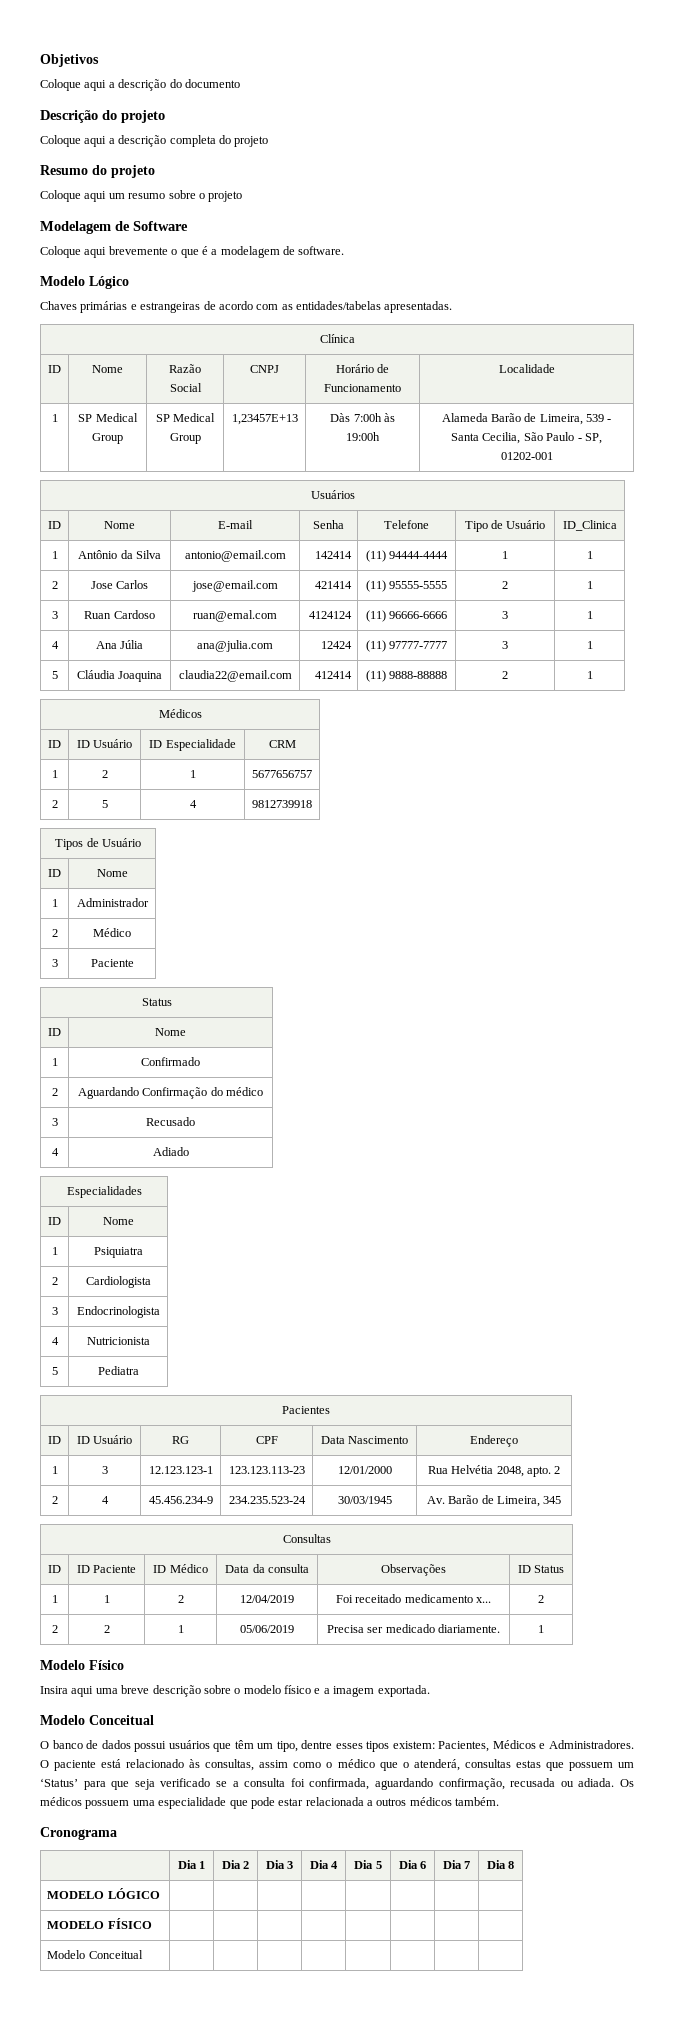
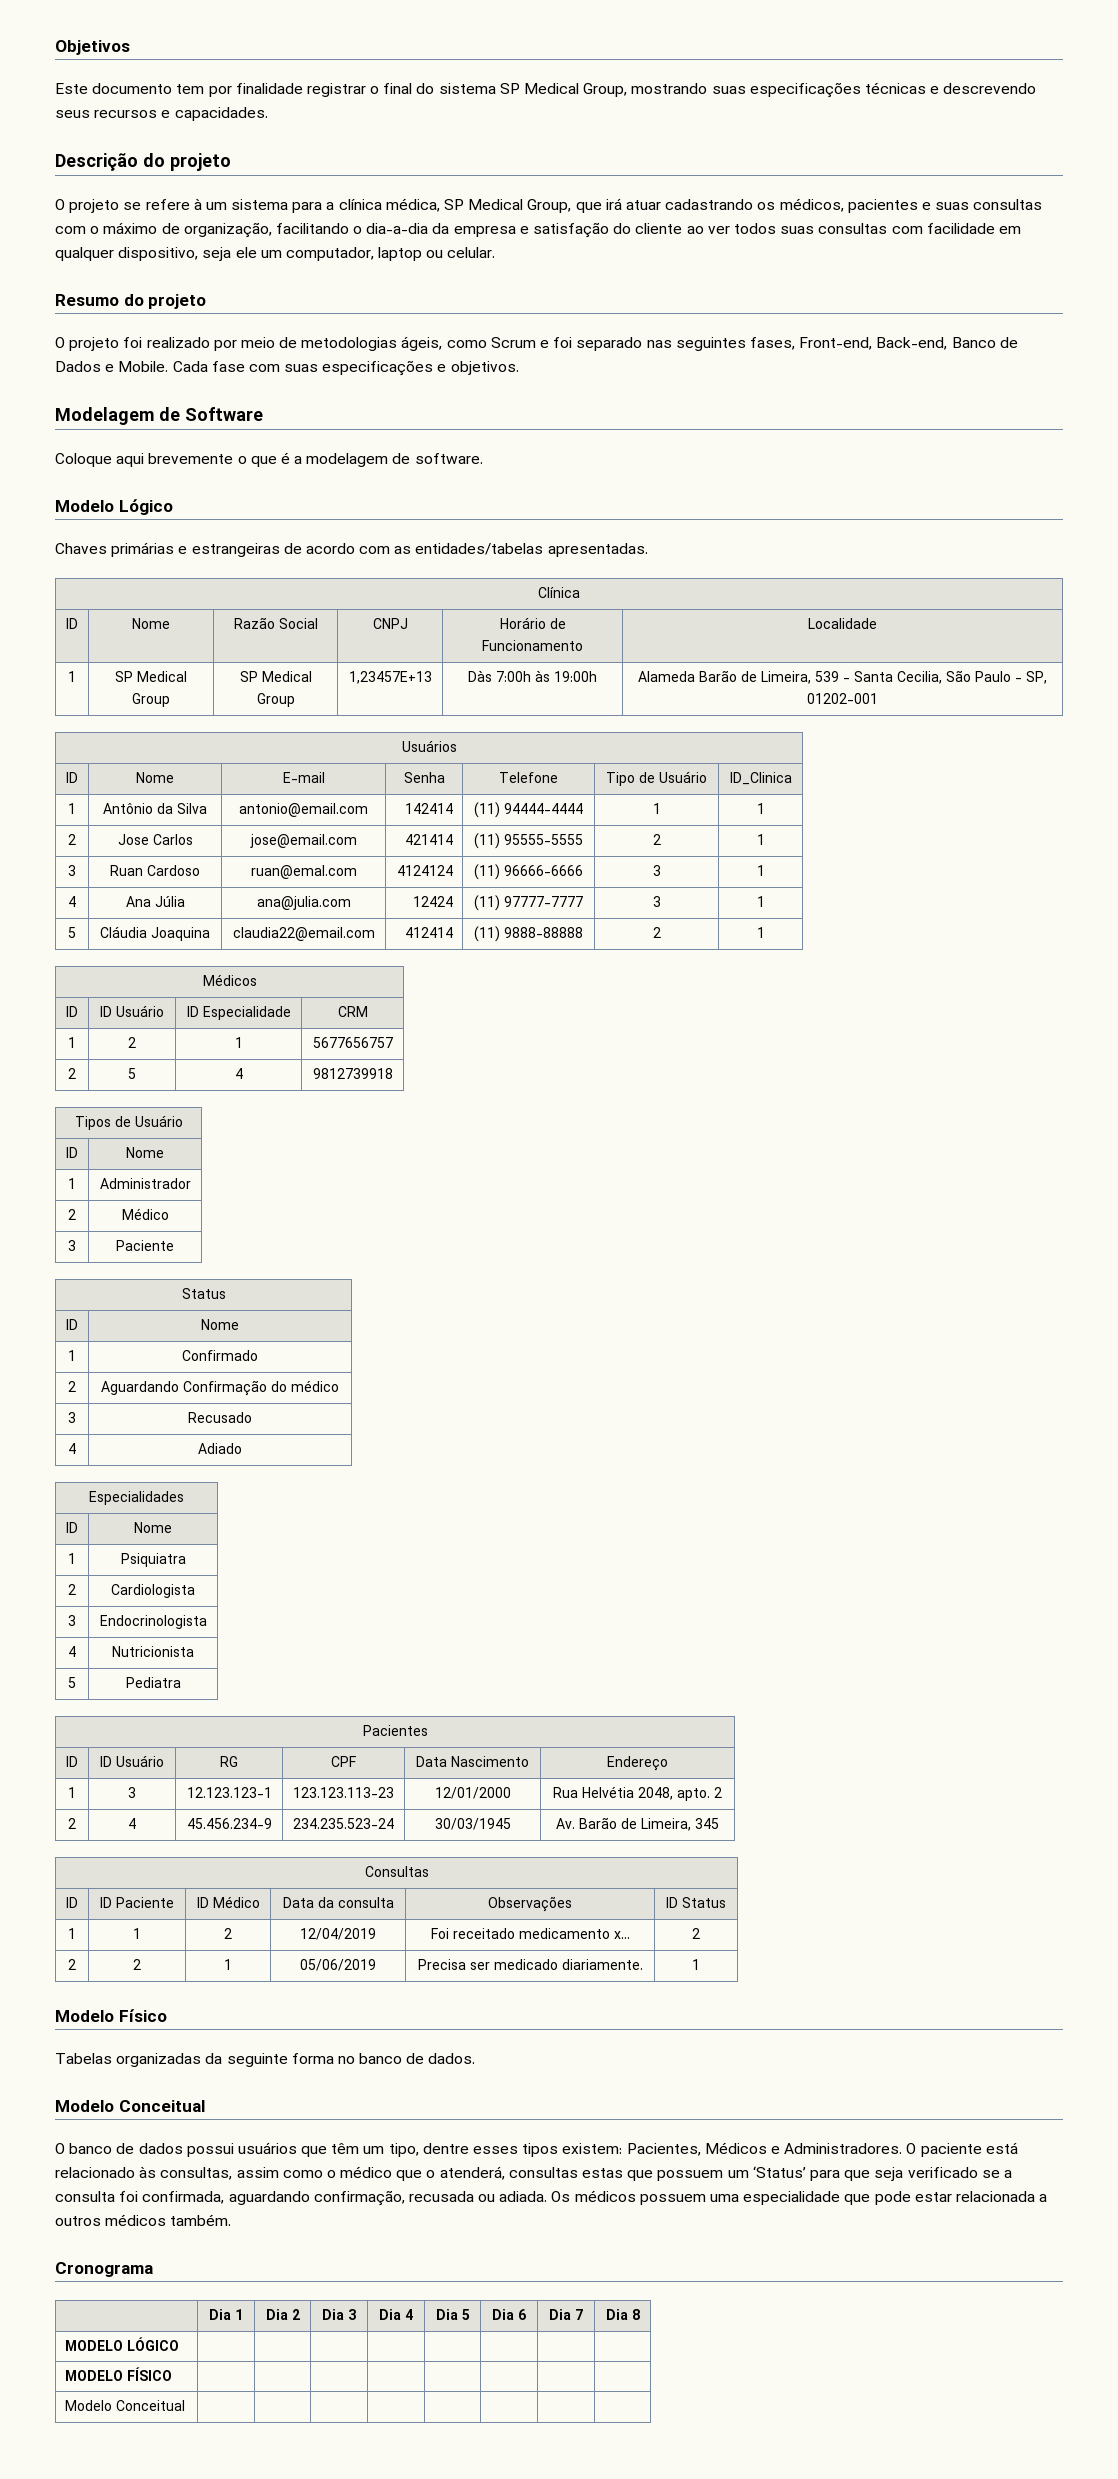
- Coloque aqui a descrição do documento
+ Este documento tem por finalidade registrar o final do sistema SP Medical Group, mostrando suas especificações técnicas e descrevendo seus recursos e capacidades.
  Descrição do projeto
- Coloque aqui a descrição completa do projeto
+ O projeto se refere à um sistema para a clínica médica, SP Medical Group, que irá atuar cadastrando os médicos, pacientes e suas consultas com o máximo de organização, facilitando o dia-a-dia da empresa e satisfação do cliente ao ver todos suas consultas com facilidade em qualquer dispositivo, seja ele um computador, laptop ou celular.
  Resumo do projeto
- Coloque aqui um resumo sobre o projeto
+ O projeto foi realizado por meio de metodologias ágeis, como Scrum e foi separado nas seguintes fases, Front-end, Back-end, Banco de Dados e Mobile. Cada fase com suas especificações e objetivos.
- Insira aqui uma breve descrição sobre o modelo físico e a imagem exportada.
+ Tabelas organizadas da seguinte forma no banco de dados.

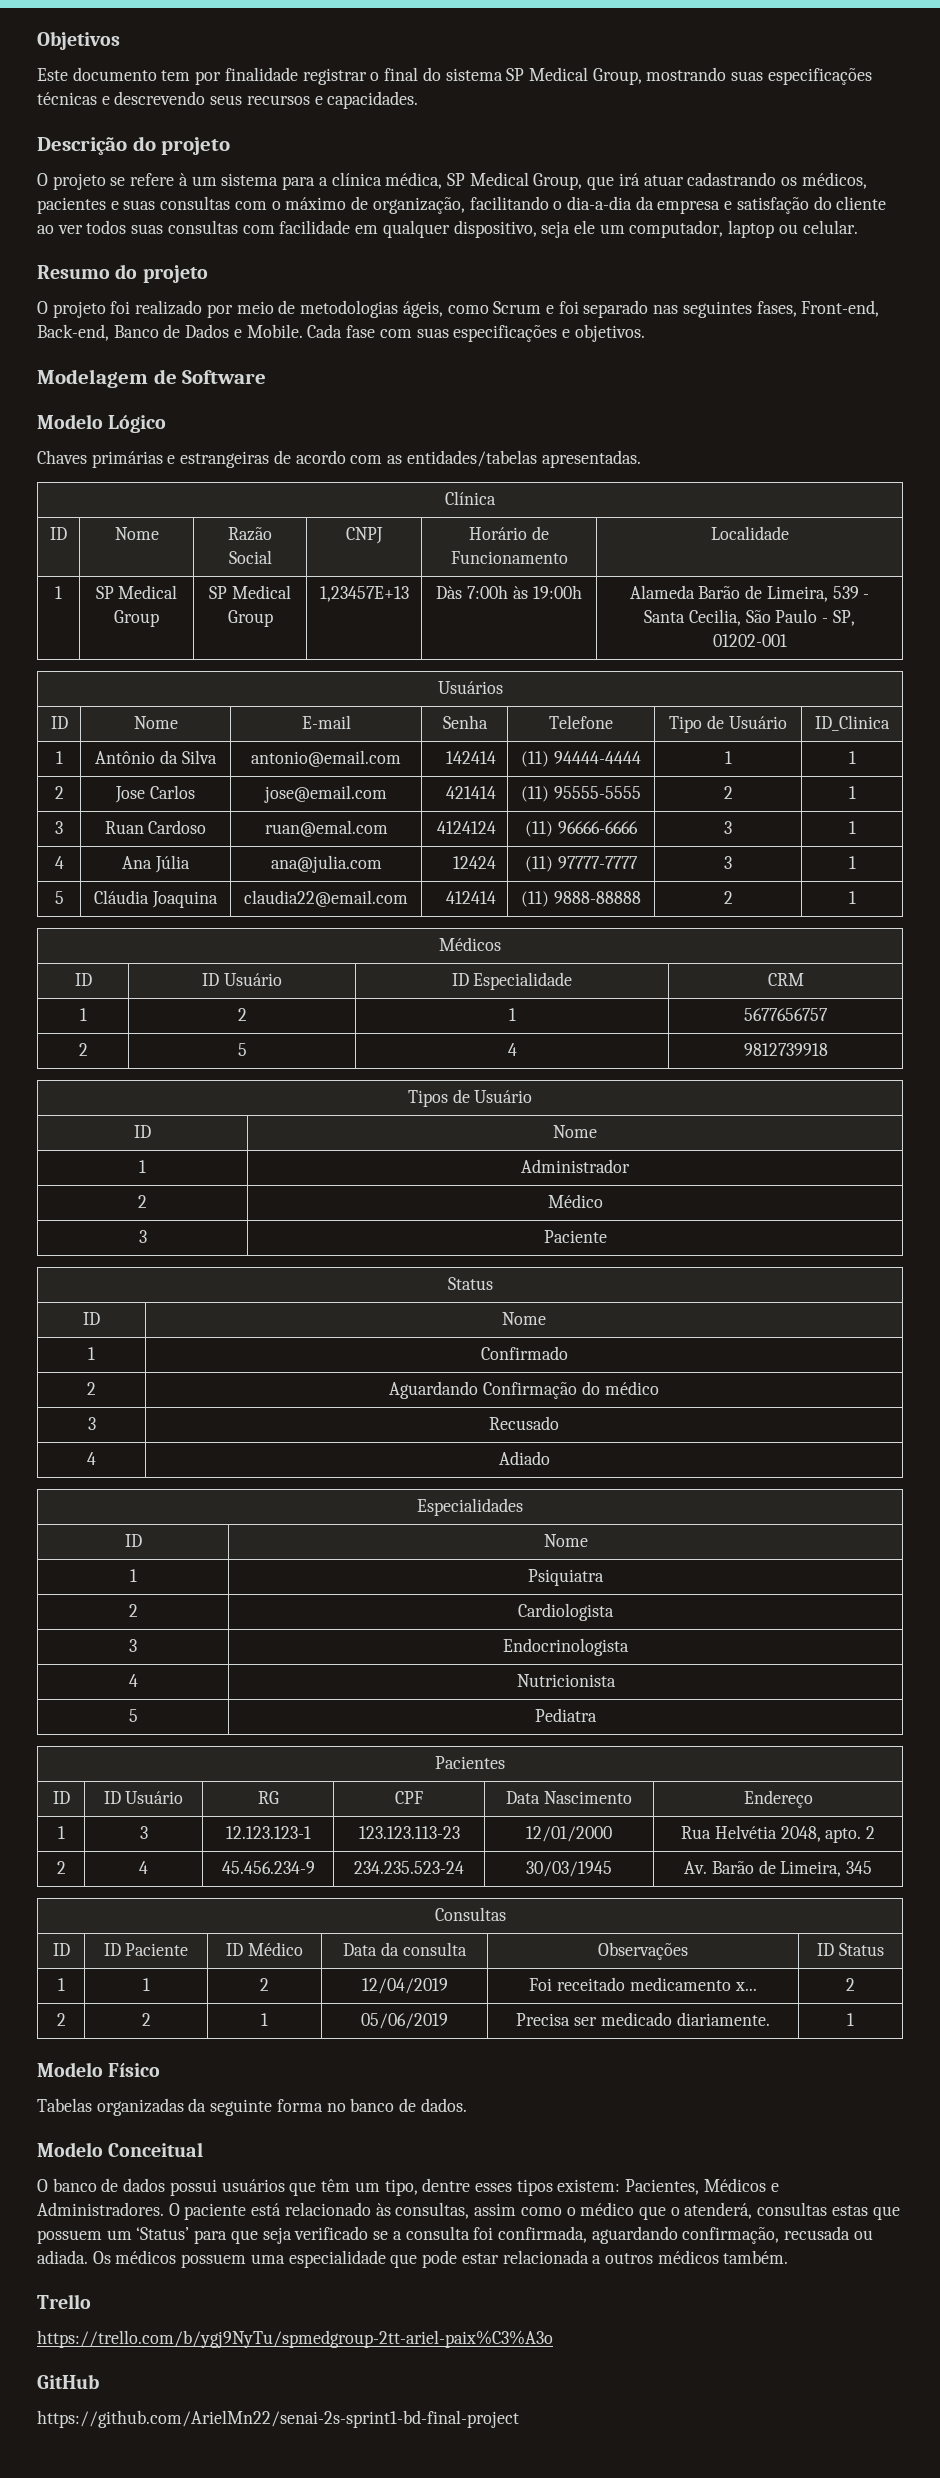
- Coloque aqui brevemente o que é a modelagem de software.
- Cronograma
- | Dia 1 | Dia 2 | Dia 3 | Dia 4 | Dia 5 | Dia 6 | Dia 7 | Dia 8
- MODELO LÓGICO | | | | | | | |
- MODELO FÍSICO | | | | | | | |
- Modelo Conceitual | | | | | | | |
+ Trello
+ https://trello.com/b/ygj9NyTu/spmedgroup-2tt-ariel-paix%C3%A3o
+ GitHub
+ https://github.com/ArielMn22/senai-2s-sprint1-bd-final-project

